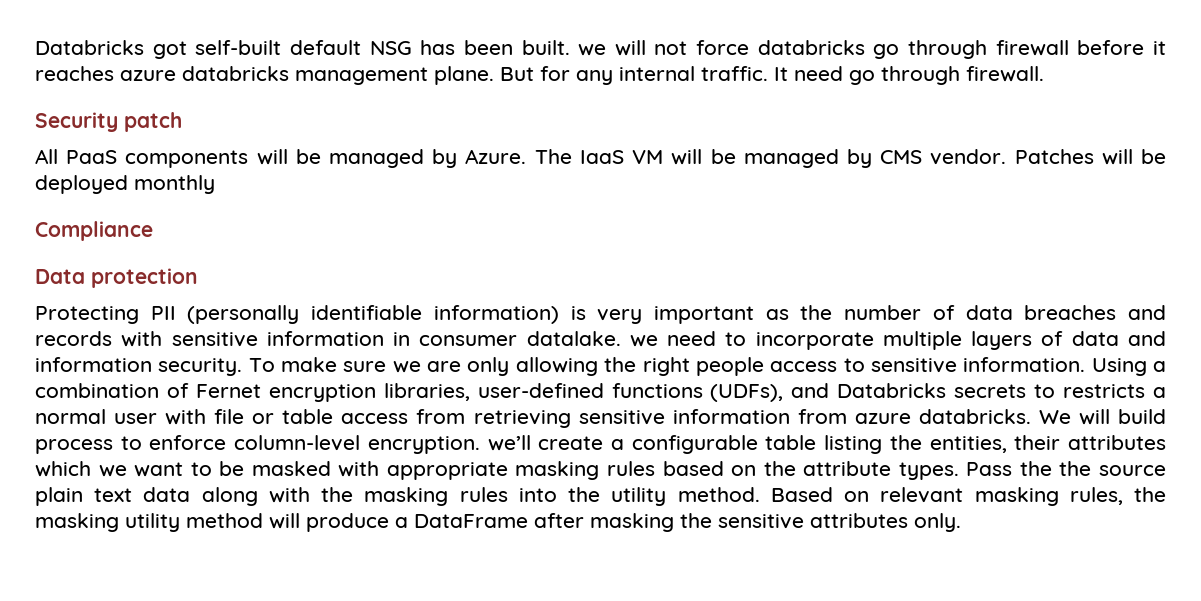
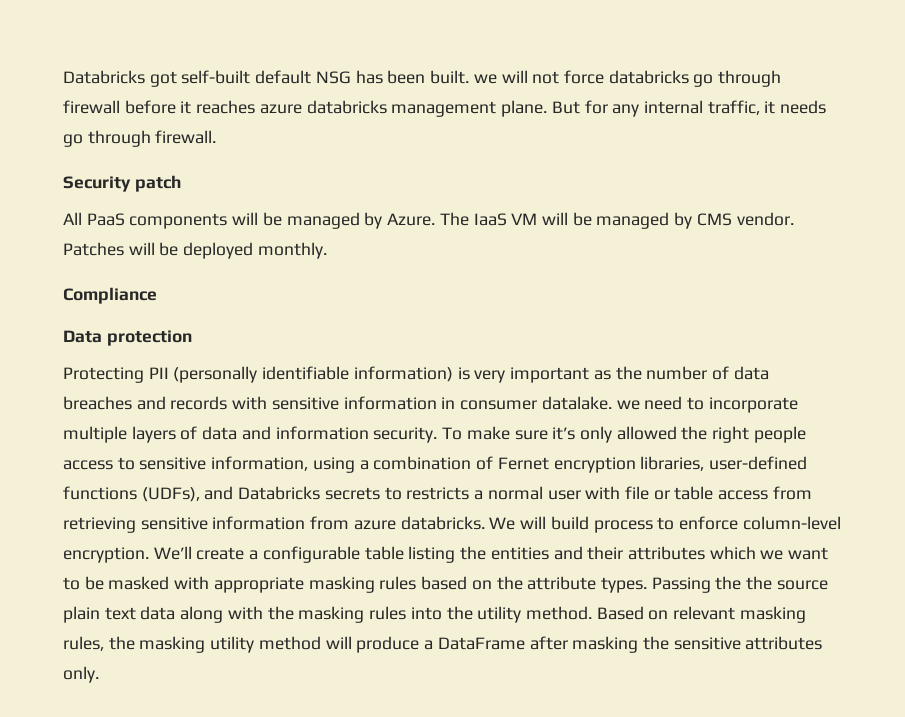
- But for any internal traffic. It need go through firewall.
+ But for any internal traffic, it needs go through firewall.
- Patches will be deployed monthly
+ Patches will be deployed monthly.
- To make sure we are only allowing the right people access to sensitive information. Using a combination of Fernet encryption libraries, user-defined functions (UDFs), and Databricks secrets to restricts a normal user with file or table access from retrieving sensitive information from azure databricks.
+ To make sure it’s only allowed the right people access to sensitive information, using a combination of Fernet encryption libraries, user-defined functions (UDFs), and Databricks secrets to restricts a normal user with file or table access from retrieving sensitive information from azure databricks.
- We will build process to enforce column-level encryption. we’ll create a configurable table listing the entities, their attributes which we want to be masked with appropriate masking rules based on the attribute types.
+ We will build process to enforce column-level encryption. We’ll create a configurable table listing the entities and their attributes which we want to be masked with appropriate masking rules based on the attribute types.
- Pass the the source plain text data along with the masking rules into the utility method.
+ Passing the the source plain text data along with the masking rules into the utility method.

